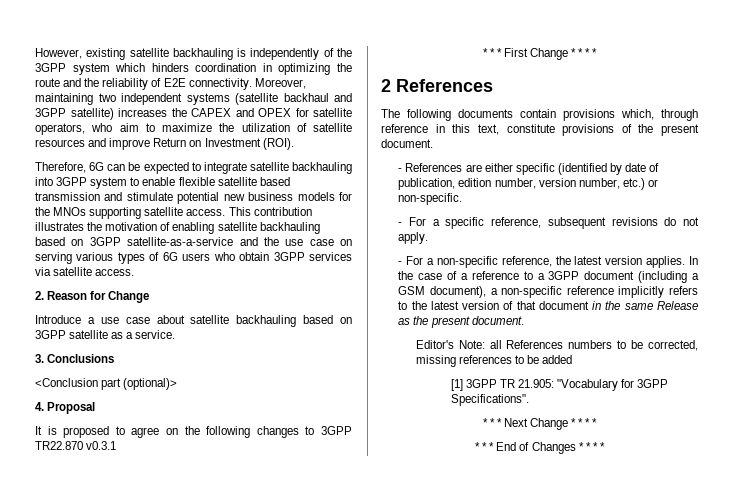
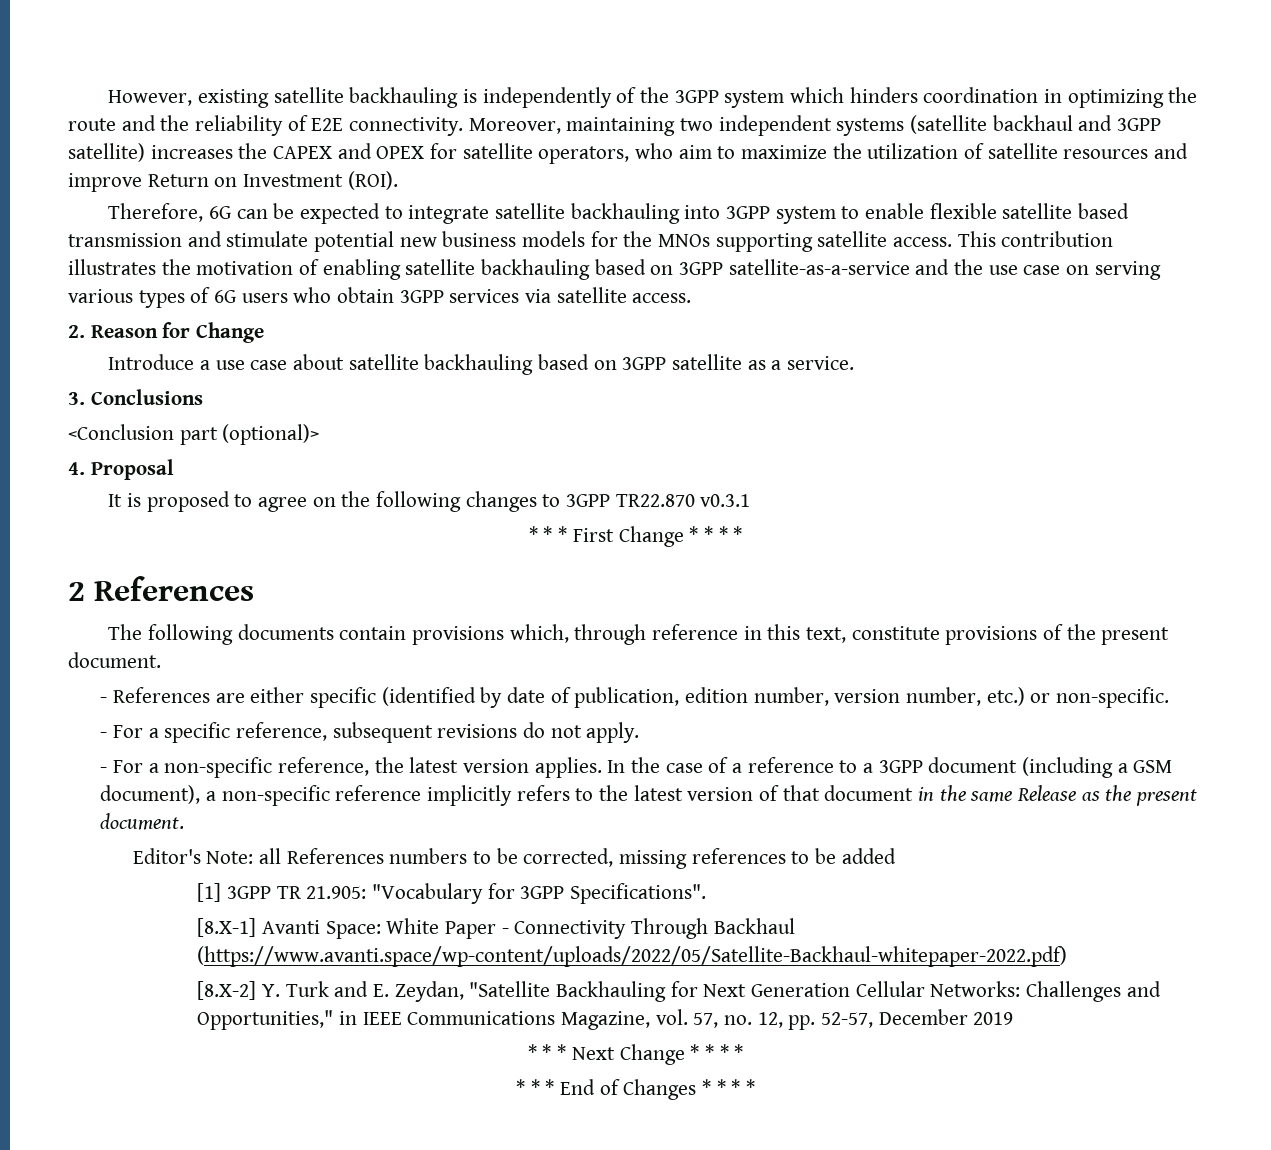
+ [8.X-1] Avanti Space: White Paper - Connectivity Through Backhaul (https://www.avanti.space/wp-content/uploads/2022/05/Satellite-Backhaul-whitepaper-2022.pdf)
+ [8.X-2] Y. Turk and E. Zeydan, "Satellite Backhauling for Next Generation Cellular Networks: Challenges and Opportunities," in IEEE Communications Magazine, vol. 57, no. 12, pp. 52-57, December 2019

